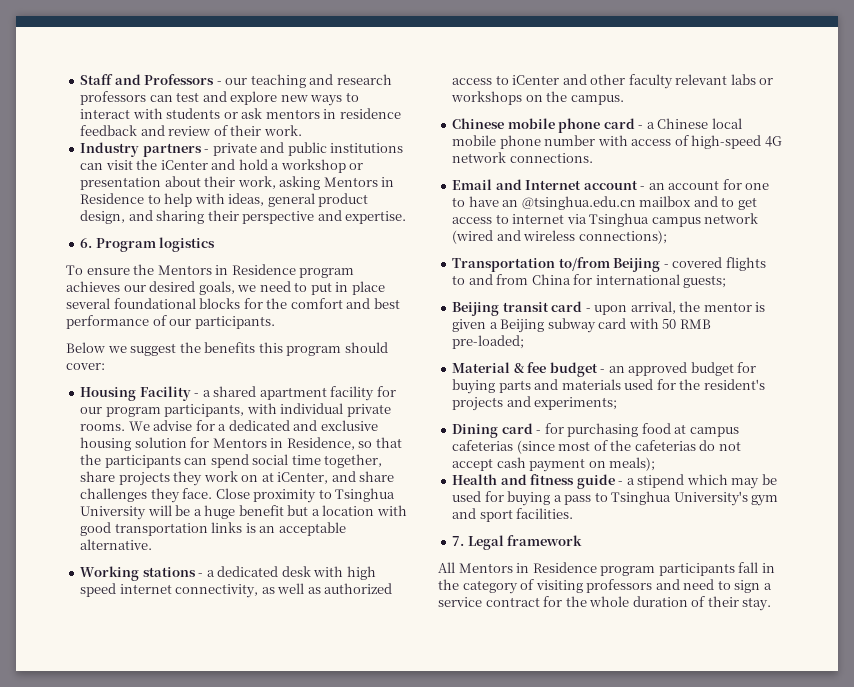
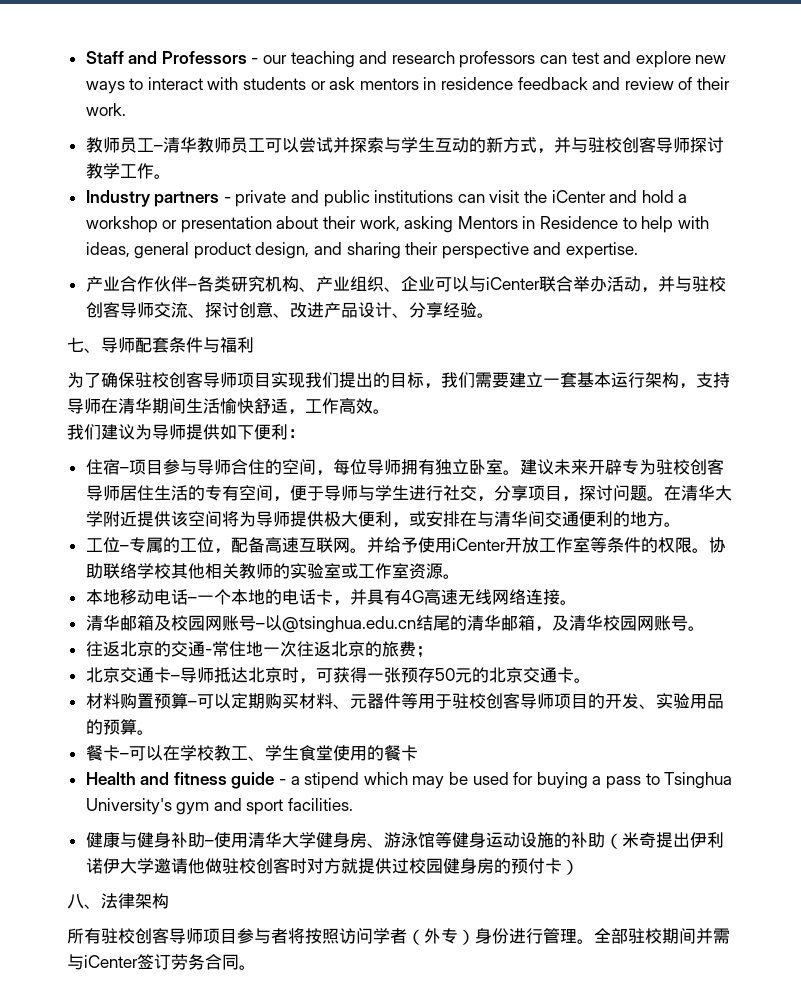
+ 教师员工–清华教师员工可以尝试并探索与学生互动的新方式，并与驻校创客导师探讨教学工作。
- 6. Program logistics
- To ensure the Mentors in Residence program achieves our desired goals, we need to put in place several foundational blocks for the comfort and best performance of our participants.
- Below we suggest the benefits this program should cover:
- Housing Facility - a shared apartment facility for our program participants, with individual private rooms. We advise for a dedicated and exclusive housing solution for Mentors in Residence, so that the participants can spend social time together, share projects they work on at iCenter, and share challenges they face. Close proximity to Tsinghua University will be a huge benefit but a location with good transportation links is an acceptable alternative.
- Working stations - a dedicated desk with high speed internet connectivity, as well as authorized access to iCenter and other faculty relevant labs or workshops on the campus.
- Chinese mobile phone card - a Chinese local mobile phone number with access of high-speed 4G network connections.
- Email and Internet account - an account for one to have an @tsinghua.edu.cn mailbox and to get access to internet via Tsinghua campus network (wired and wireless connections);
- Transportation to/from Beijing - covered flights to and from China for international guests;
- Beijing transit card - upon arrival, the mentor is given a Beijing subway card with 50 RMB pre-loaded;
- Material & fee budget - an approved budget for buying parts and materials used for the resident's projects and experiments;
- Dining card - for purchasing food at campus cafeterias (since most of the cafeterias do not accept cash payment on meals);
+ 产业合作伙伴–各类研究机构、产业组织、企业可以与iCenter联合举办活动，并与驻校创客导师交流、探讨创意、改进产品设计、分享经验。
+ 七、导师配套条件与福利
+ 为了确保驻校创客导师项目实现我们提出的目标，我们需要建立一套基本运行架构，支持导师在清华期间生活愉快舒适，工作高效。
+ 我们建议为导师提供如下便利：
+ 住宿–项目参与导师合住的空间，每位导师拥有独立卧室。建议未来开辟专为驻校创客导师居住生活的专有空间，便于导师与学生进行社交，分享项目，探讨问题。在清华大学附近提供该空间将为导师提供极大便利，或安排在与清华间交通便利的地方。
+ 工位–专属的工位，配备高速互联网。并给予使用iCenter开放工作室等条件的权限。协助联络学校其他相关教师的实验室或工作室资源。
+ 本地移动电话–一个本地的电话卡，并具有4G高速无线网络连接。
+ 清华邮箱及校园网账号–以@tsinghua.edu.cn结尾的清华邮箱，及清华校园网账号。
+ 往返北京的交通-常住地一次往返北京的旅费；
+ 北京交通卡–导师抵达北京时，可获得一张预存50元的北京交通卡。
+ 材料购置预算–可以定期购买材料、元器件等用于驻校创客导师项目的开发、实验用品的预算。
+ 餐卡–可以在学校教工、学生食堂使用的餐卡
- 7. Legal framework
- All Mentors in Residence program participants fall in the category of visiting professors and need to sign a service contract for the whole duration of their stay.
+ 健康与健身补助–使用清华大学健身房、游泳馆等健身运动设施的补助（米奇提出伊利诺伊大学邀请他做驻校创客时对方就提供过校园健身房的预付卡）
+ 八、法律架构
+ 所有驻校创客导师项目参与者将按照访问学者（外专）身份进行管理。全部驻校期间并需与iCenter签订劳务合同。

